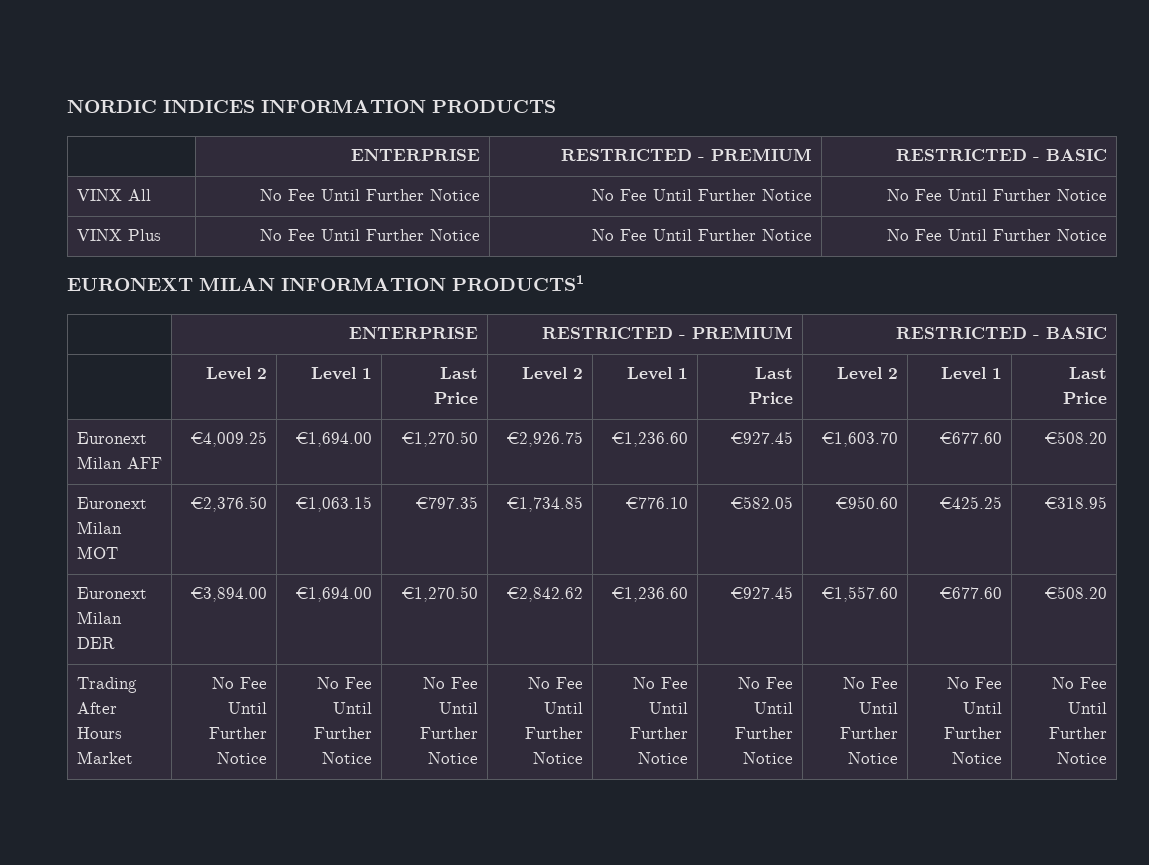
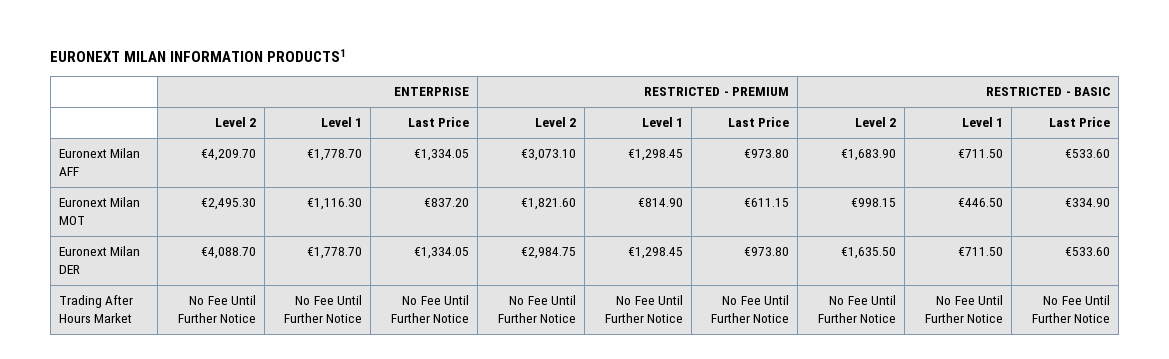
- NORDIC INDICES INFORMATION PRODUCTS
- | ENTERPRISE | RESTRICTED - PREMIUM | RESTRICTED - BASIC
- VINX All | No Fee Until Further Notice | No Fee Until Further Notice | No Fee Until Further Notice
- VINX Plus | No Fee Until Further Notice | No Fee Until Further Notice | No Fee Until Further Notice
- Euronext Milan AFF | €4,009.25 | €1,694.00 | €1,270.50 | €2,926.75 | €1,236.60 | €927.45 | €1,603.70 | €677.60 | €508.20
- Euronext Milan MOT | €2,376.50 | €1,063.15 | €797.35 | €1,734.85 | €776.10 | €582.05 | €950.60 | €425.25 | €318.95
- Euronext Milan DER | €3,894.00 | €1,694.00 | €1,270.50 | €2,842.62 | €1,236.60 | €927.45 | €1,557.60 | €677.60 | €508.20
+ Euronext Milan AFF | €4,209.70 | €1,778.70 | €1,334.05 | €3,073.10 | €1,298.45 | €973.80 | €1,683.90 | €711.50 | €533.60
+ Euronext Milan MOT | €2,495.30 | €1,116.30 | €837.20 | €1,821.60 | €814.90 | €611.15 | €998.15 | €446.50 | €334.90
+ Euronext Milan DER | €4,088.70 | €1,778.70 | €1,334.05 | €2,984.75 | €1,298.45 | €973.80 | €1,635.50 | €711.50 | €533.60

